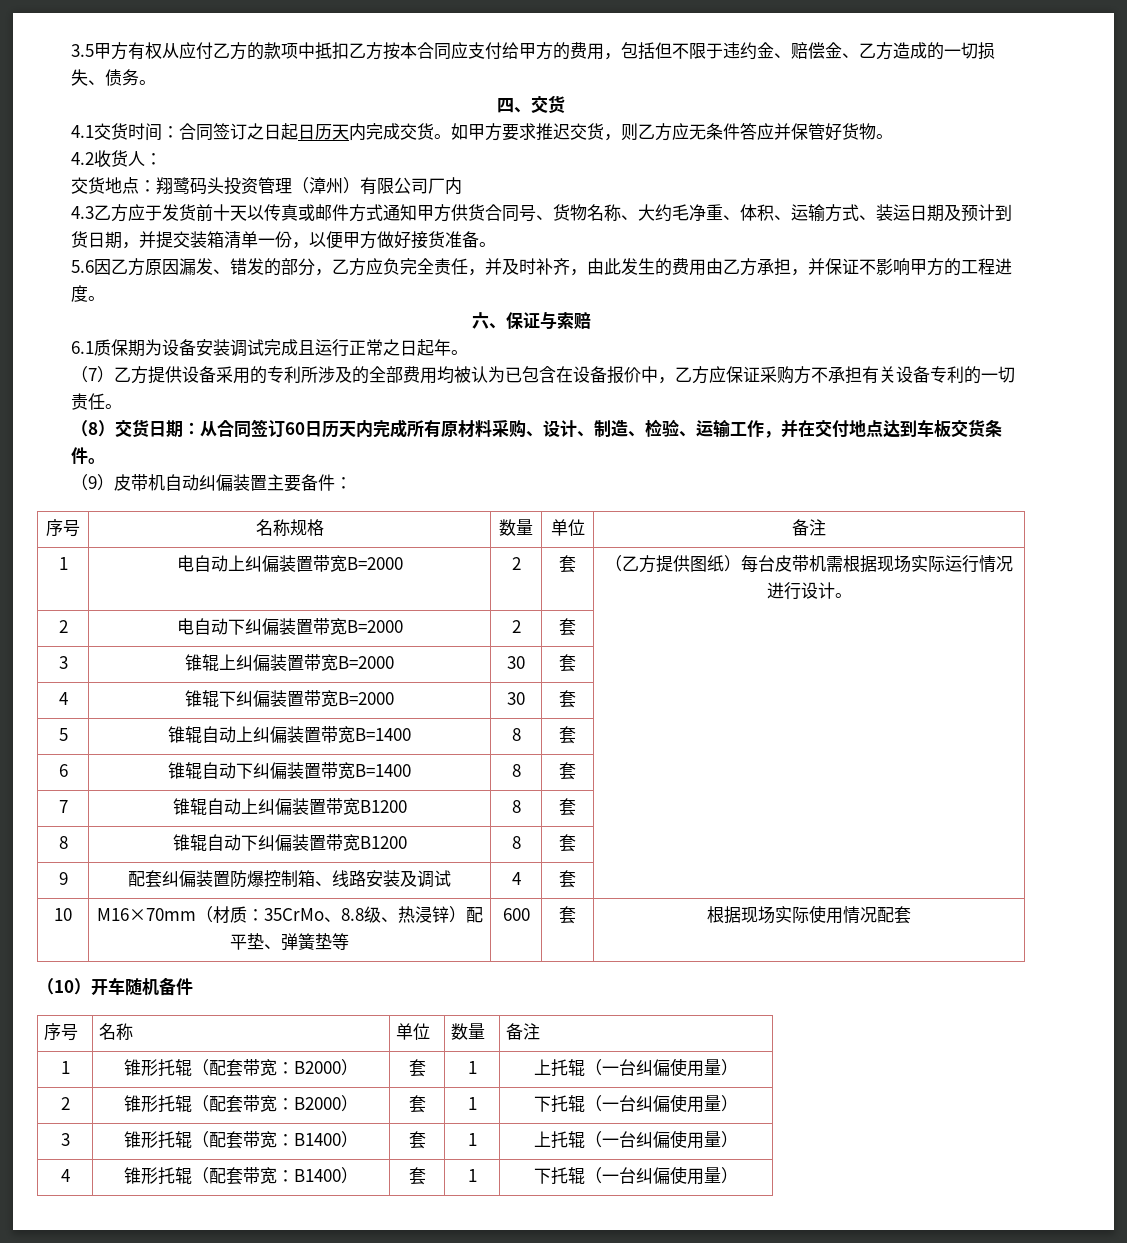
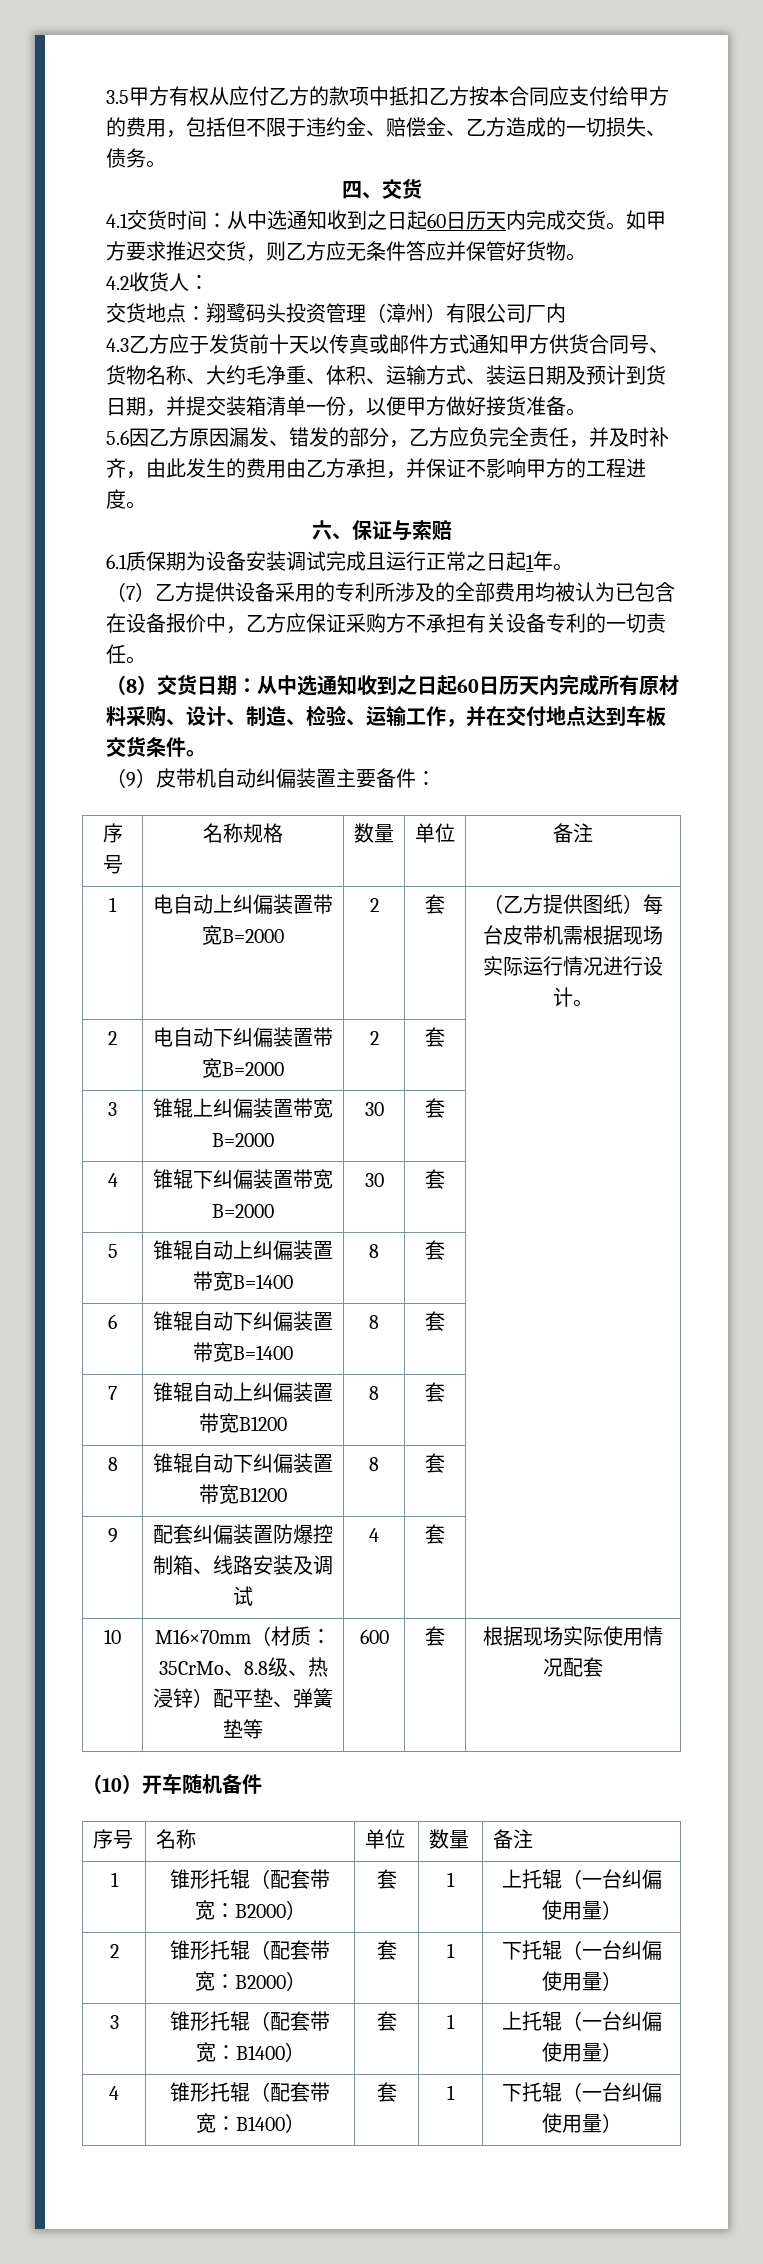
- 4.1交货时间：合同签订之日起日历天内完成交货。
+ 4.1交货时间：从中选通知收到之日起60日历天内完成交货。
- 6.1质保期为设备安装调试完成且运行正常之日起年。
+ 6.1质保期为设备安装调试完成且运行正常之日起1年。
- （8）交货日期：从合同签订60日历天内完成所有原材料采购、设计、制造、检验、运输工作，并在交付地点达到车板交货条件。
+ （8）交货日期：从中选通知收到之日起60日历天内完成所有原材料采购、设计、制造、检验、运输工作，并在交付地点达到车板交货条件。

